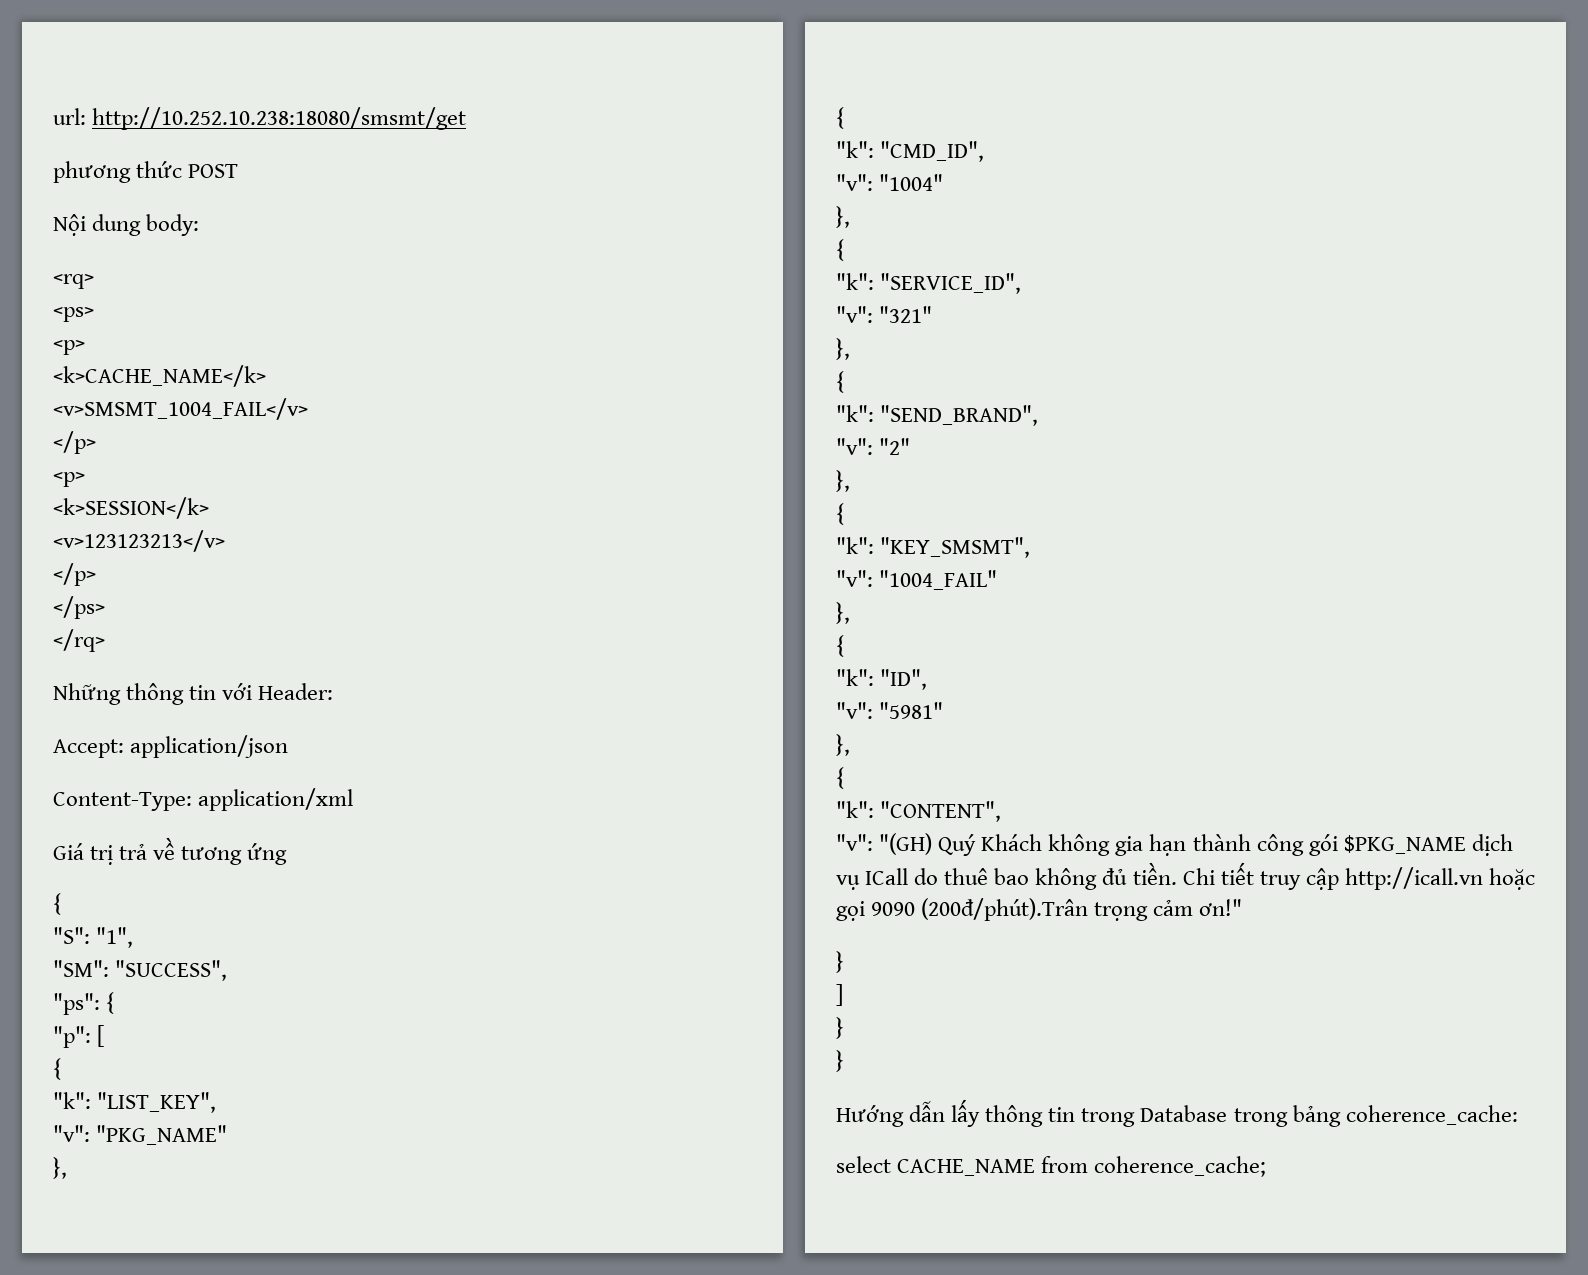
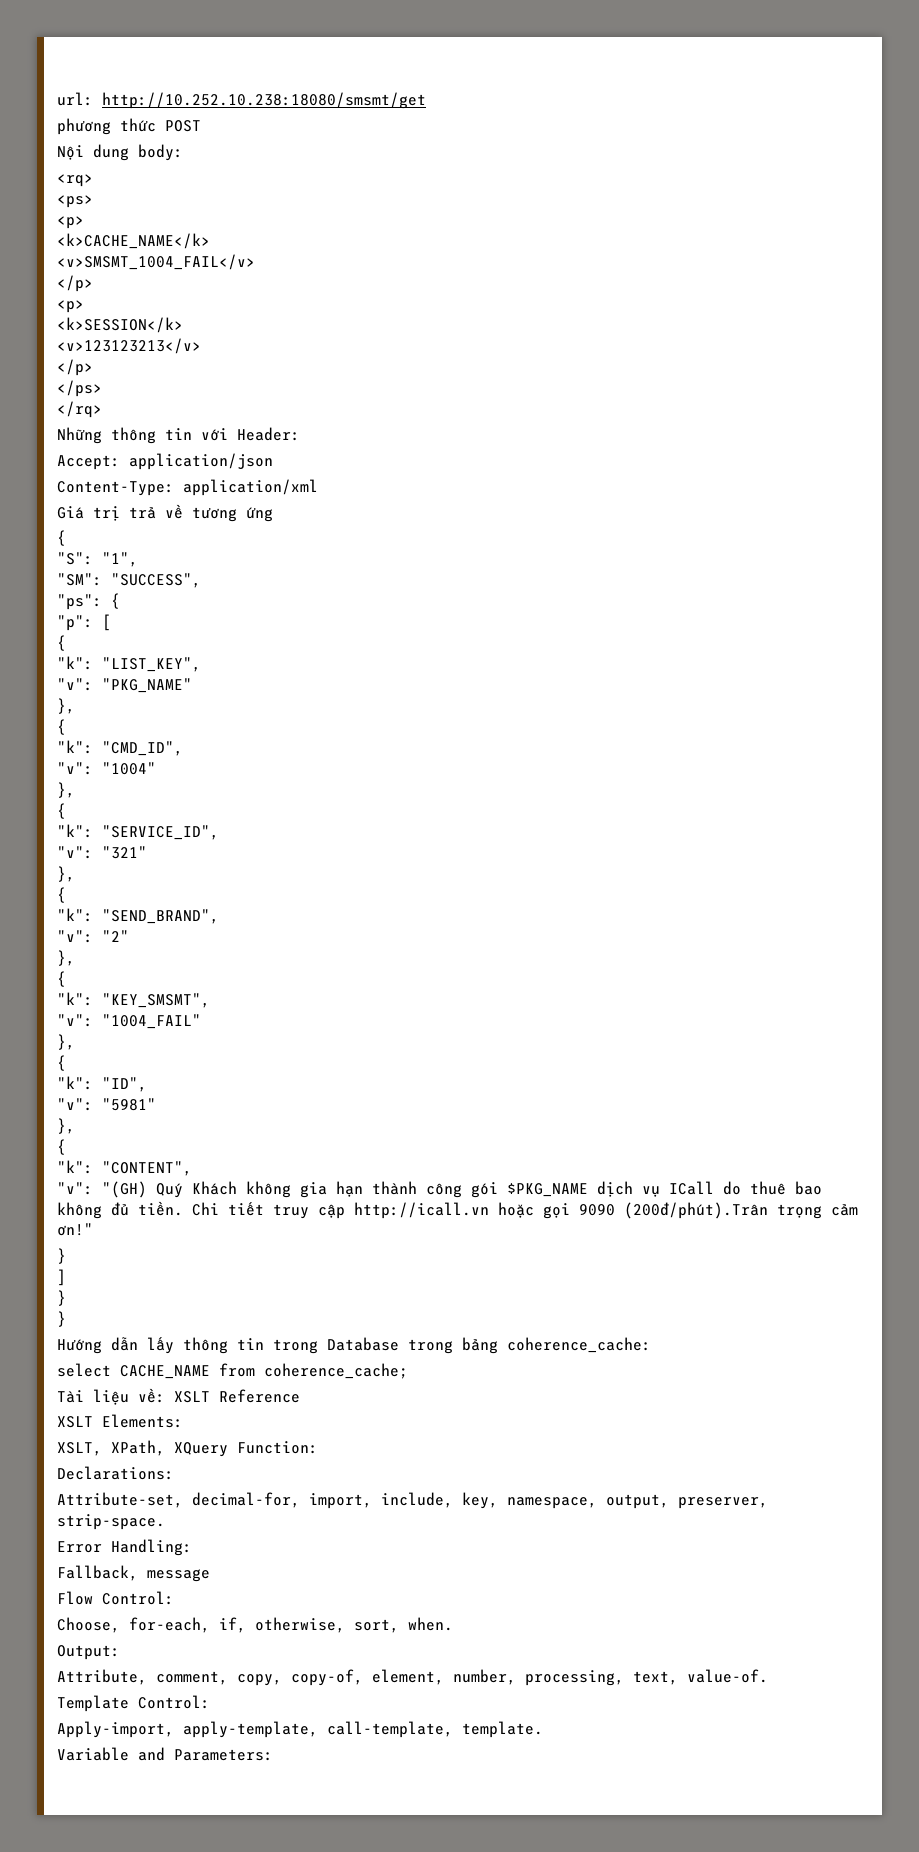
+ Tài liệu về: XSLT Reference
+ XSLT Elements:
+ XSLT, XPath, XQuery Function:
+ Declarations:
+ Attribute-set, decimal-for, import, include, key, namespace, output, preserver, strip-space.
+ Error Handling:
+ Fallback, message
+ Flow Control:
+ Choose, for-each, if, otherwise, sort, when.
+ Output:
+ Attribute, comment, copy, copy-of, element, number, processing, text, value-of.
+ Template Control:
+ Apply-import, apply-template, call-template, template.
+ Variable and Parameters:

